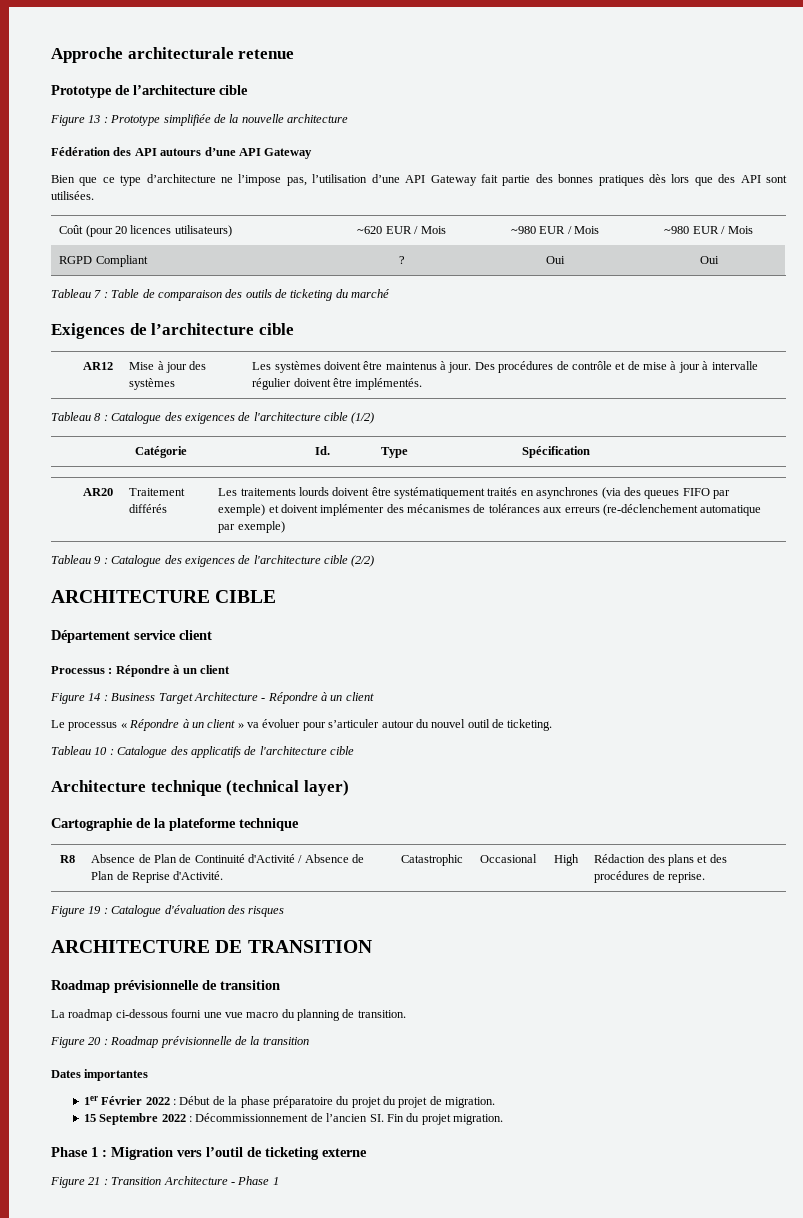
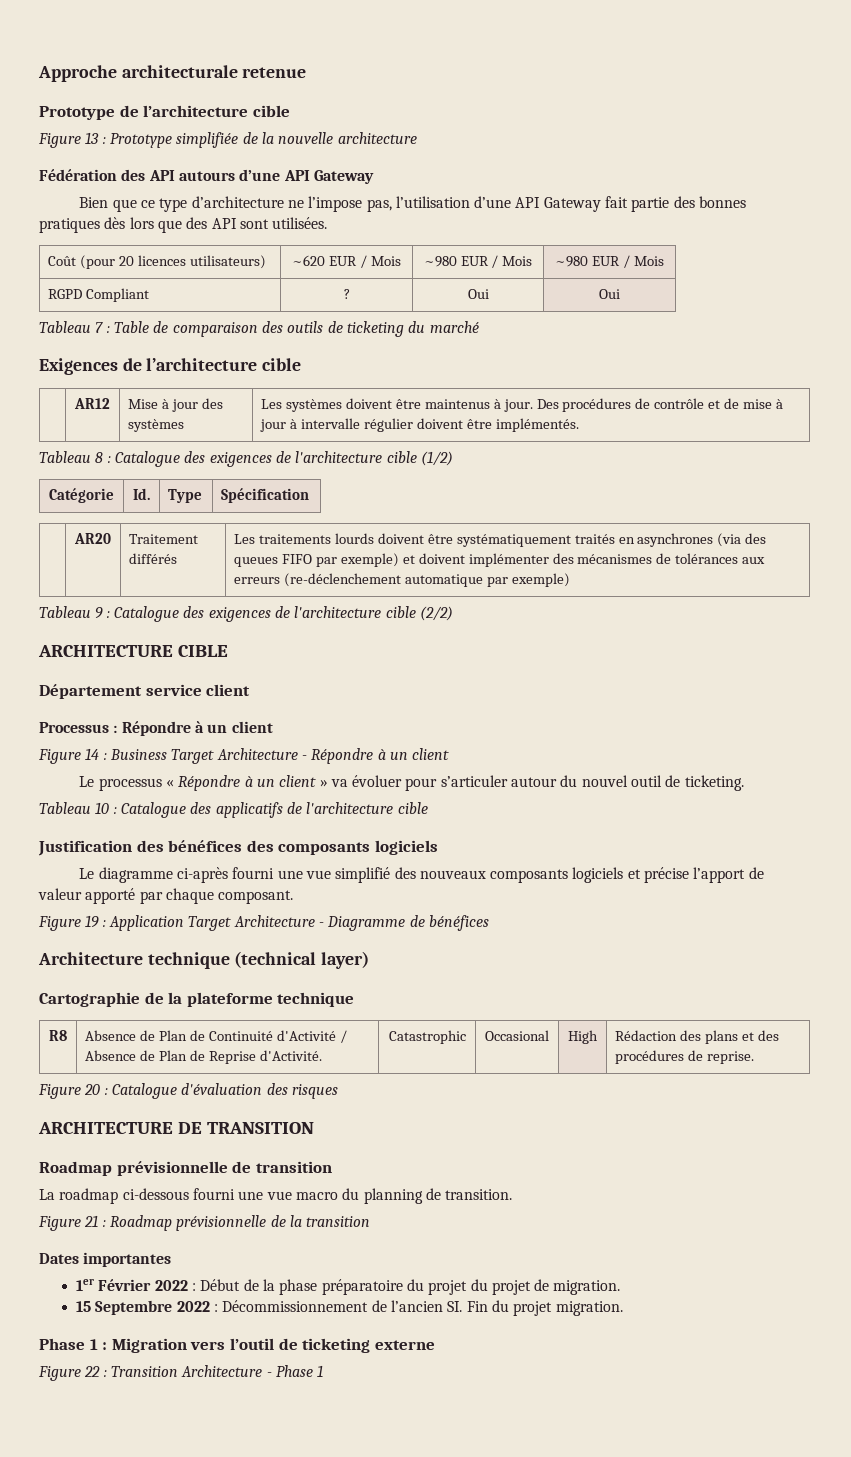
+ Justification des bénéfices des composants logiciels
+ Le diagramme ci-après fourni une vue simplifié des nouveaux composants logiciels et précise l’apport de valeur apporté par chaque composant.
+ Figure 19 : Application Target Architecture - Diagramme de bénéfices
- Figure 19 : Catalogue d'évaluation des risques
+ Figure 20 : Catalogue d'évaluation des risques
- Figure 20 : Roadmap prévisionnelle de la transition
+ Figure 21 : Roadmap prévisionnelle de la transition
- Figure 21 : Transition Architecture - Phase 1
+ Figure 22 : Transition Architecture - Phase 1

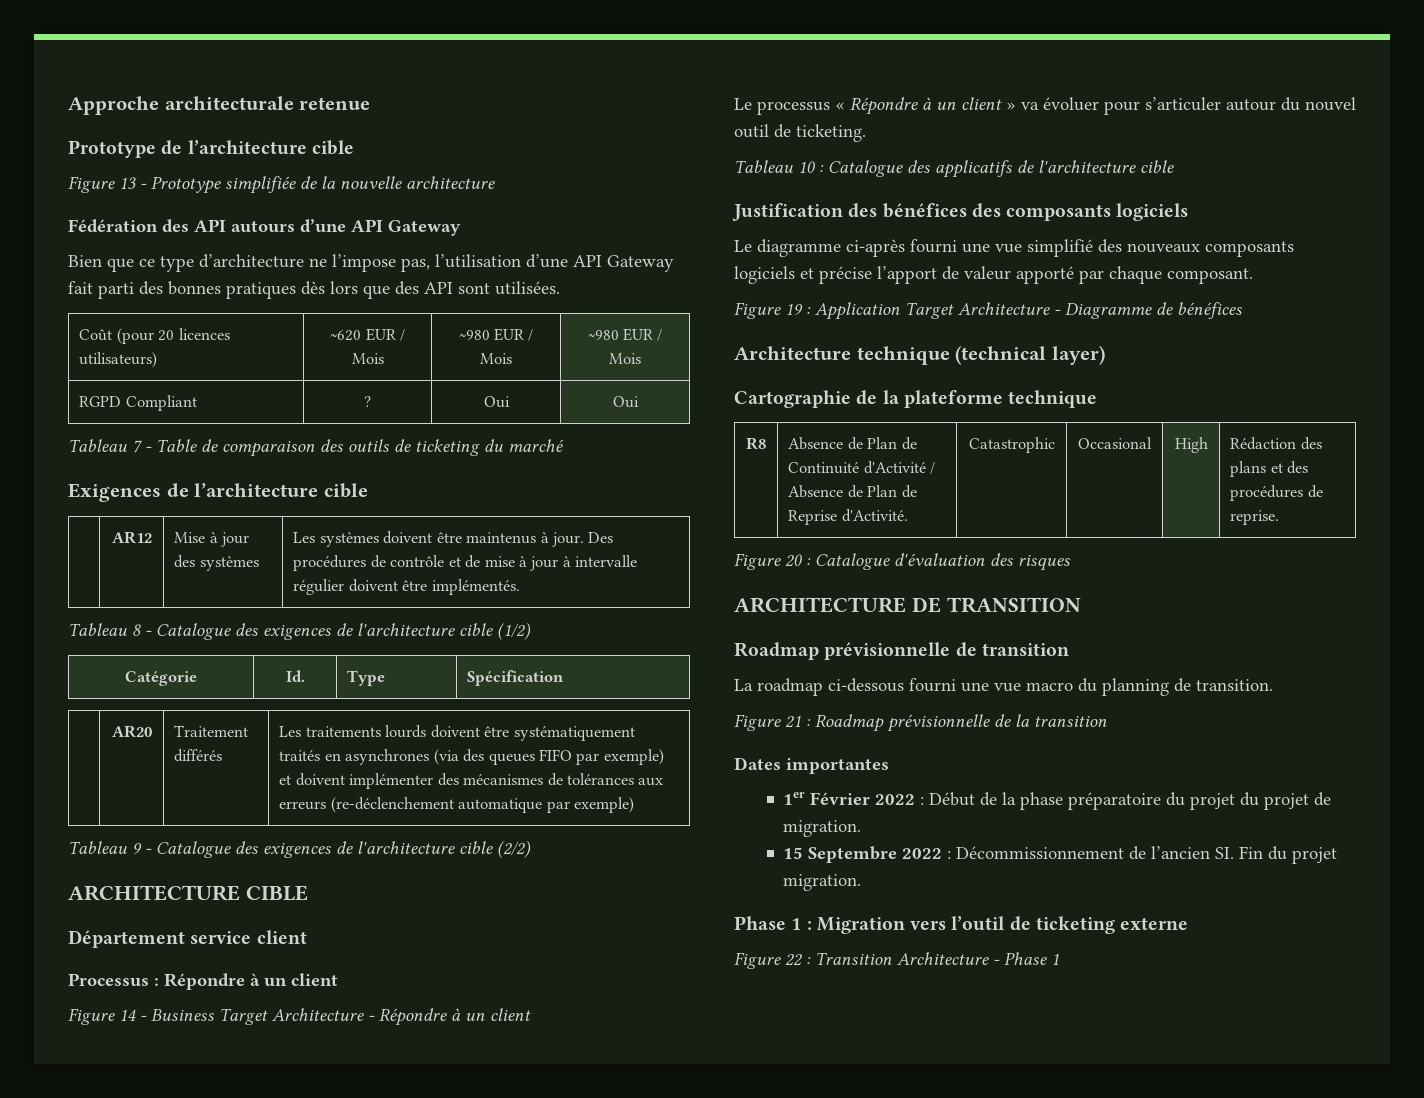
- Figure 13 : Prototype simplifiée de la nouvelle architecture
+ Figure 13 - Prototype simplifiée de la nouvelle architecture
- Bien que ce type d’architecture ne l’impose pas, l’utilisation d’une API Gateway fait partie des bonnes pratiques dès lors que des API sont utilisées.
+ Bien que ce type d’architecture ne l’impose pas, l’utilisation d’une API Gateway fait parti des bonnes pratiques dès lors que des API sont utilisées.
- Tableau 7 : Table de comparaison des outils de ticketing du marché
+ Tableau 7 - Table de comparaison des outils de ticketing du marché
- Tableau 8 : Catalogue des exigences de l'architecture cible (1/2)
+ Tableau 8 - Catalogue des exigences de l'architecture cible (1/2)
- Tableau 9 : Catalogue des exigences de l'architecture cible (2/2)
+ Tableau 9 - Catalogue des exigences de l'architecture cible (2/2)
- Figure 14 : Business Target Architecture - Répondre à un client
+ Figure 14 - Business Target Architecture - Répondre à un client

